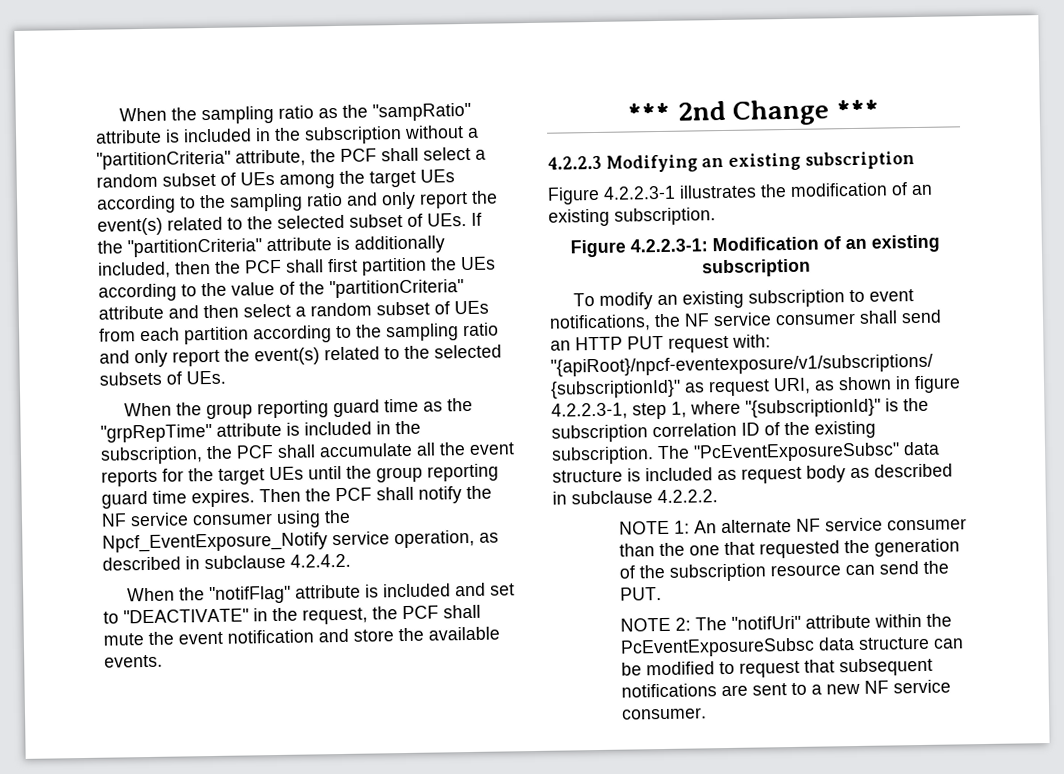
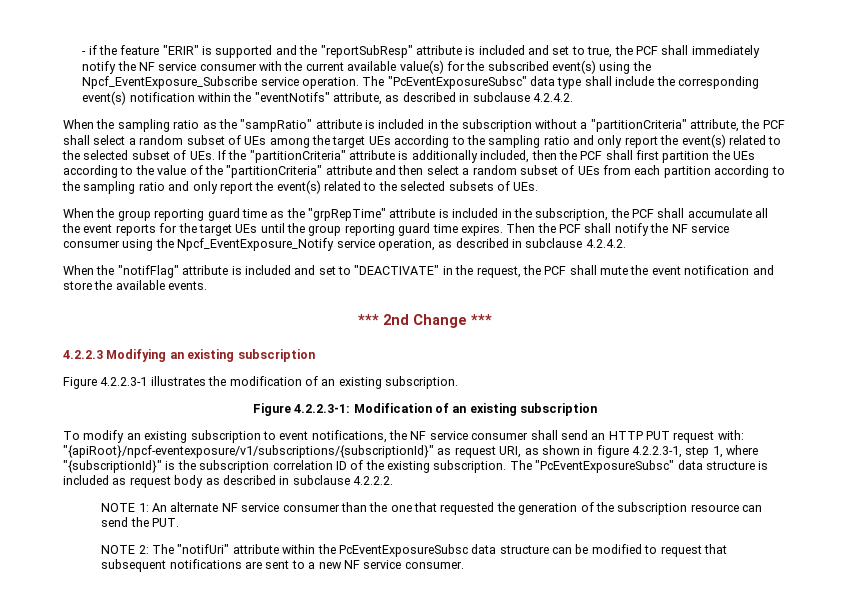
+ - if the feature "ERIR" is supported and the "reportSubResp" attribute is included and set to true, the PCF shall immediately notify the NF service consumer with the current available value(s) for the subscribed event(s) using the Npcf_EventExposure_Subscribe service operation. The "PcEventExposureSubsc" data type shall include the corresponding event(s) notification within the "eventNotifs" attribute, as described in subclause 4.2.4.2.

